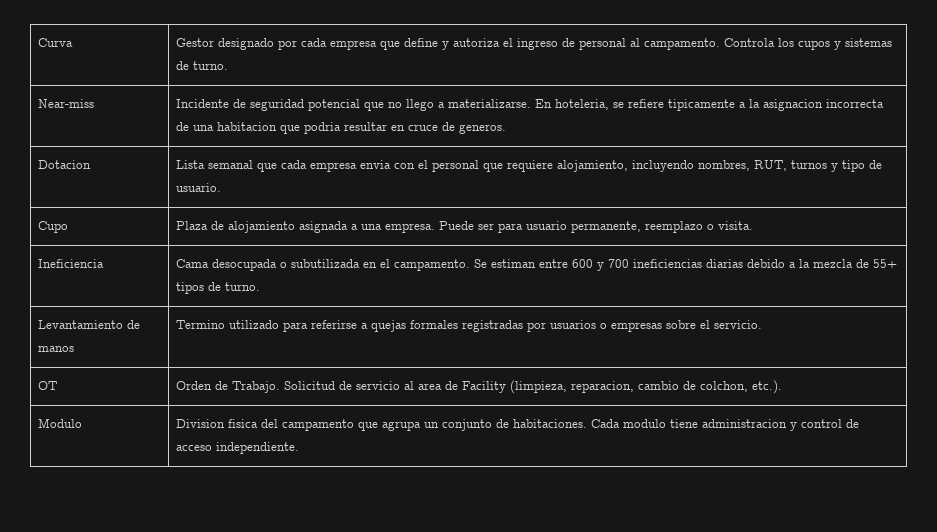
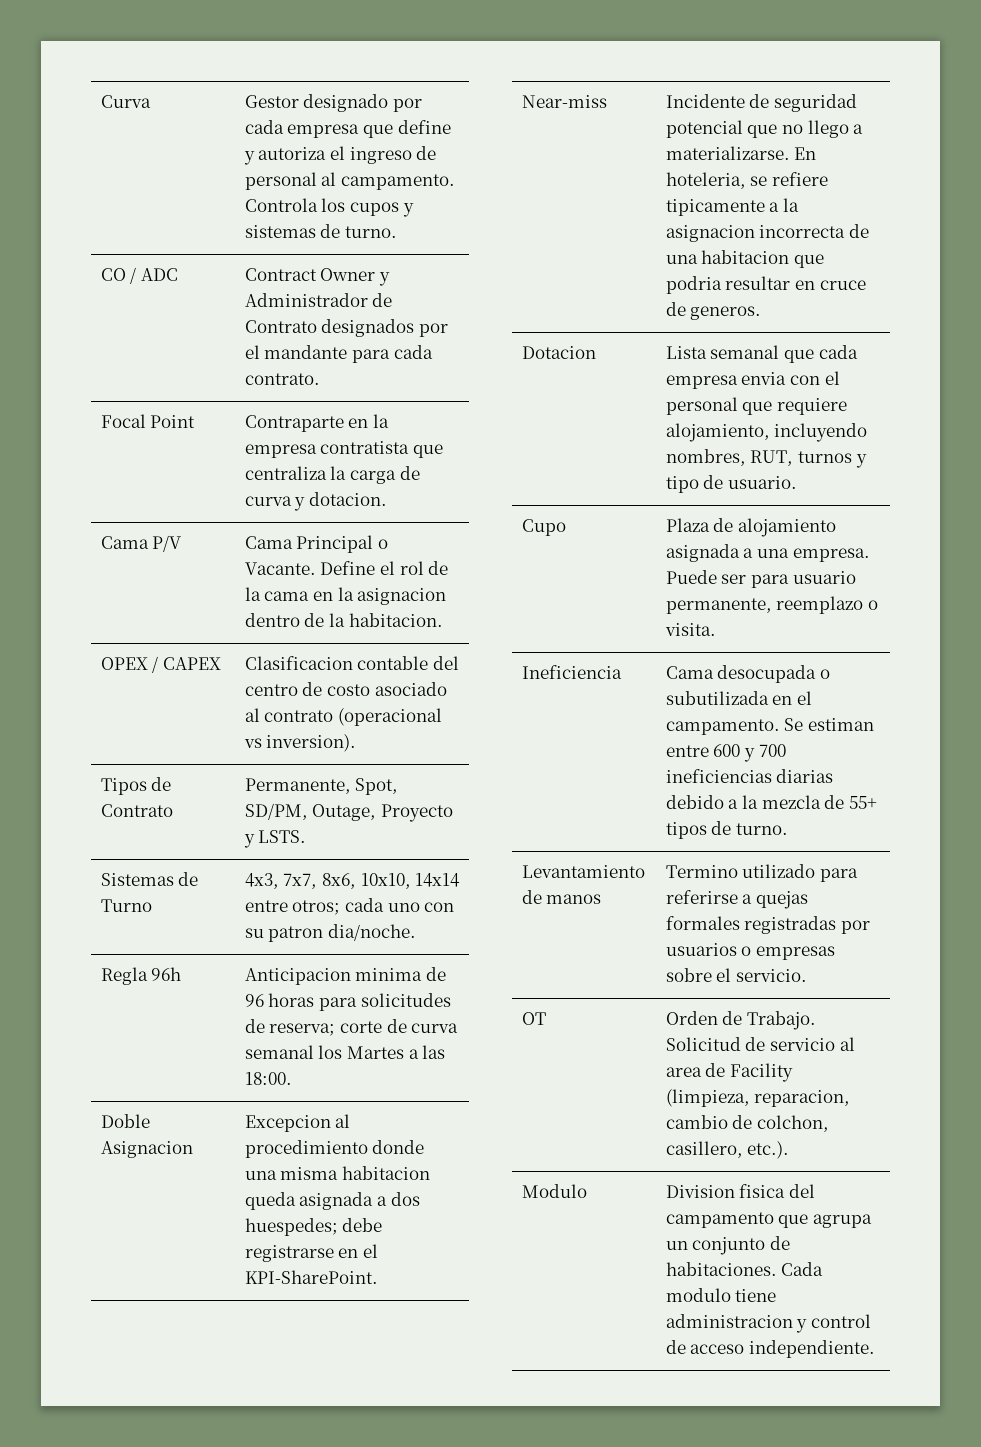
+ CO / ADC | Contract Owner y Administrador de Contrato designados por el mandante para cada contrato.
+ Focal Point | Contraparte en la empresa contratista que centraliza la carga de curva y dotacion.
+ Cama P/V | Cama Principal o Vacante. Define el rol de la cama en la asignacion dentro de la habitacion.
+ OPEX / CAPEX | Clasificacion contable del centro de costo asociado al contrato (operacional vs inversion).
+ Tipos de Contrato | Permanente, Spot, SD/PM, Outage, Proyecto y LSTS.
+ Sistemas de Turno | 4x3, 7x7, 8x6, 10x10, 14x14 entre otros; cada uno con su patron dia/noche.
+ Regla 96h | Anticipacion minima de 96 horas para solicitudes de reserva; corte de curva semanal los Martes a las 18:00.
+ Doble Asignacion | Excepcion al procedimiento donde una misma habitacion queda asignada a dos huespedes; debe registrarse en el KPI-SharePoint.
- OT | Orden de Trabajo. Solicitud de servicio al area de Facility (limpieza, reparacion, cambio de colchon, etc.).
+ OT | Orden de Trabajo. Solicitud de servicio al area de Facility (limpieza, reparacion, cambio de colchon, casillero, etc.).

